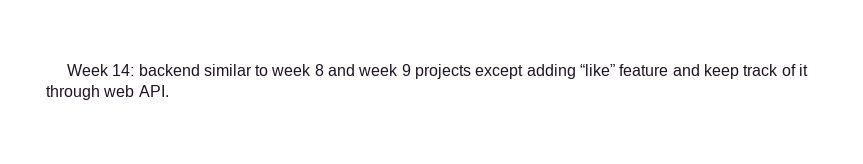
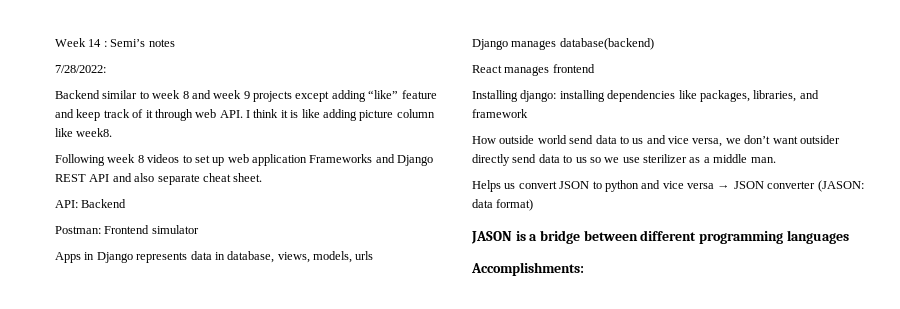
- Week 14: backend similar to week 8 and week 9 projects except adding “like” feature and keep track of it through web API.
+ Week 14 : Semi’s notes
+ 7/28/2022:
+ Backend similar to week 8 and week 9 projects except adding “like” feature and keep track of it through web API. I think it is like adding picture column like week8.
+ Following week 8 videos to set up web application Frameworks and Django REST API and also separate cheat sheet.
+ API: Backend
+ Postman: Frontend simulator
+ Apps in Django represents data in database, views, models, urls
+ Django manages database(backend)
+ React manages frontend
+ Installing django: installing dependencies like packages, libraries, and framework
+ How outside world send data to us and vice versa, we don’t want outsider directly send data to us so we use sterilizer as a middle man.
+ Helps us convert JSON to python and vice versa → JSON converter (JASON: data format)
+ JASON is a bridge between different programming languages
+ Accomplishments:

